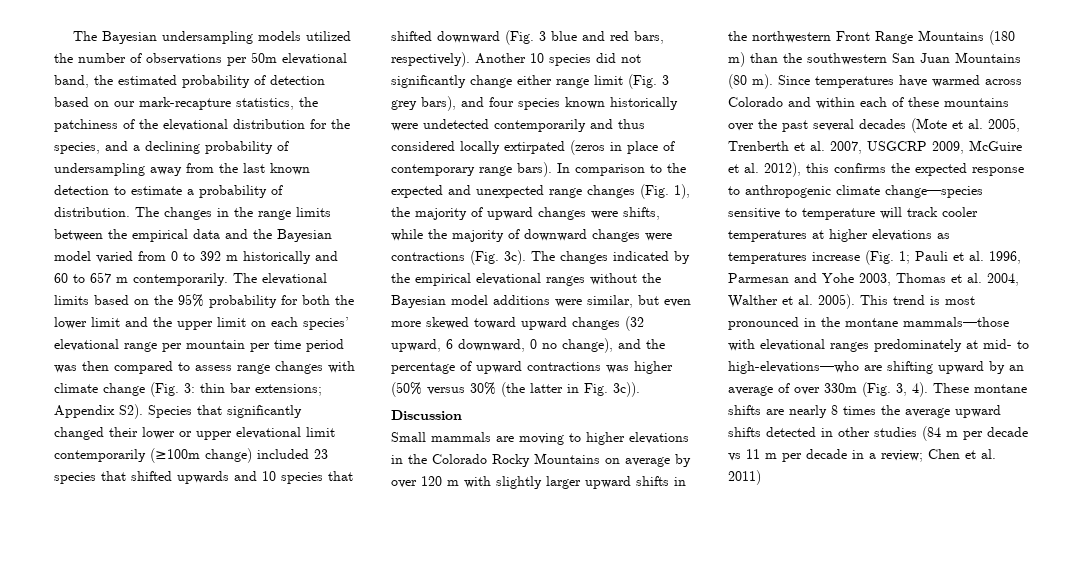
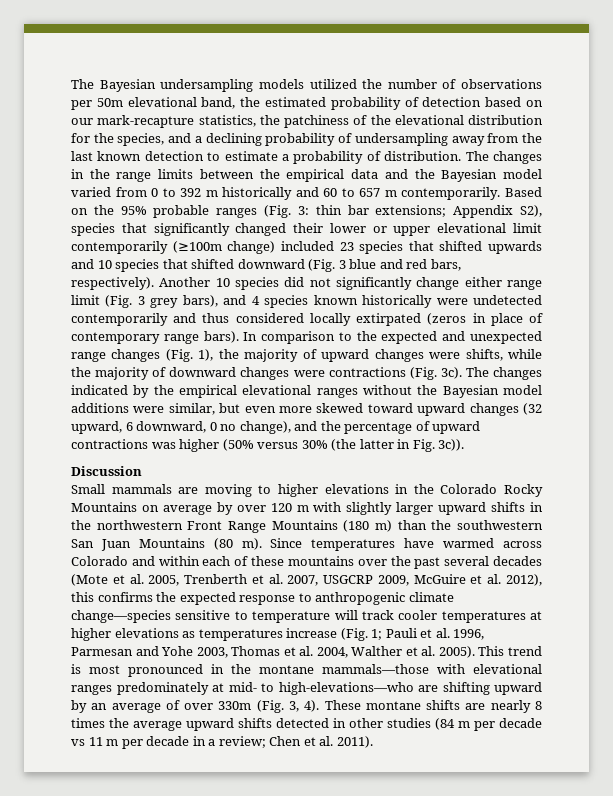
- The elevational limits based on the 95% probability for both the lower limit and the upper limit on each species’ elevational range per mountain per time period was then compared to assess range changes with climate change (Fig. 3: thin bar extensions; Appendix S2). Species that significantly changed their lower or upper elevational limit contemporarily (≥100m change) included 23 species that shifted upwards and 10 species that shifted downward (Fig. 3 blue and red bars, respectively).
+ Based on the 95% probable ranges (Fig. 3: thin bar extensions; Appendix S2), species that significantly changed their lower or upper elevational limit contemporarily (≥100m change) included 23 species that shifted upwards and 10 species that shifted downward (Fig. 3 blue and red bars, respectively).
- Another 10 species did not significantly change either range limit (Fig. 3 grey bars), and four species known historically were undetected contemporarily and thus considered locally extirpated (zeros in place of contemporary range bars).
+ Another 10 species did not significantly change either range limit (Fig. 3 grey bars), and 4 species known historically were undetected contemporarily and thus considered locally extirpated (zeros in place of contemporary range bars).
- These montane shifts are nearly 8 times the average upward shifts detected in other studies (84 m per decade vs 11 m per decade in a review; Chen et al. 2011)
+ These montane shifts are nearly 8 times the average upward shifts detected in other studies (84 m per decade vs 11 m per decade in a review; Chen et al. 2011).

